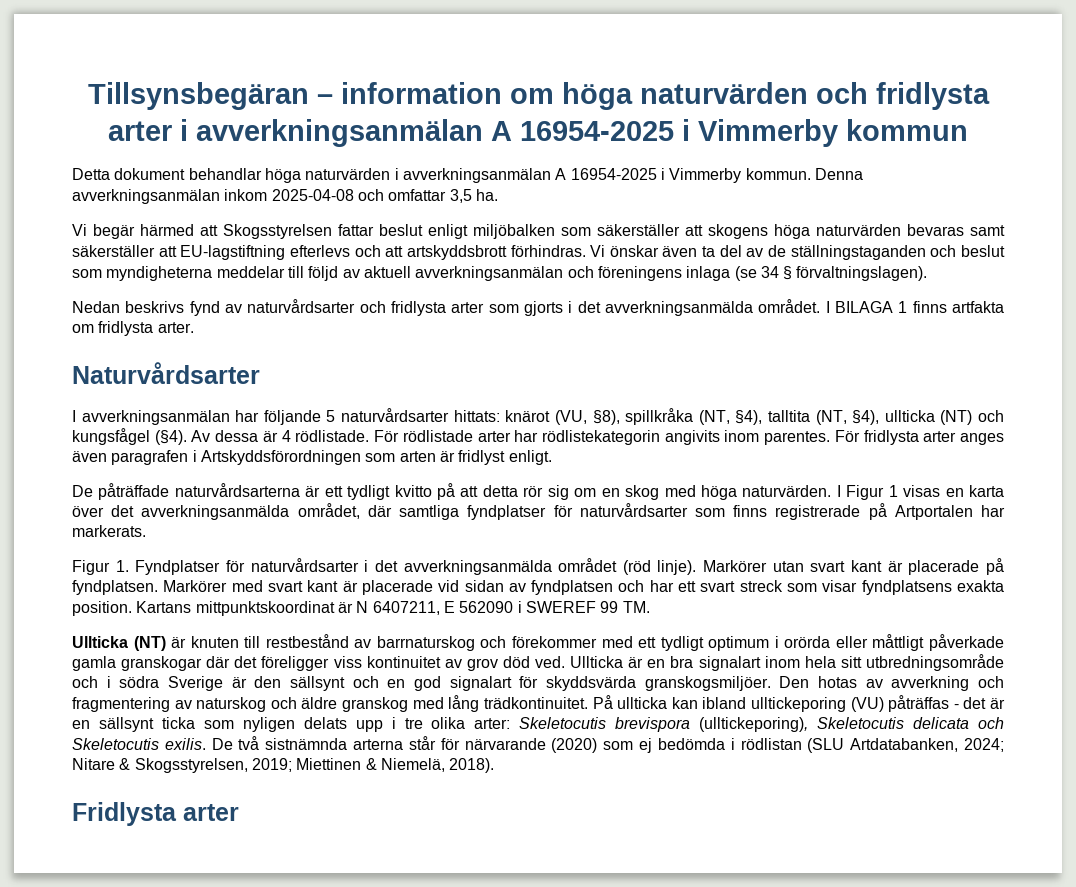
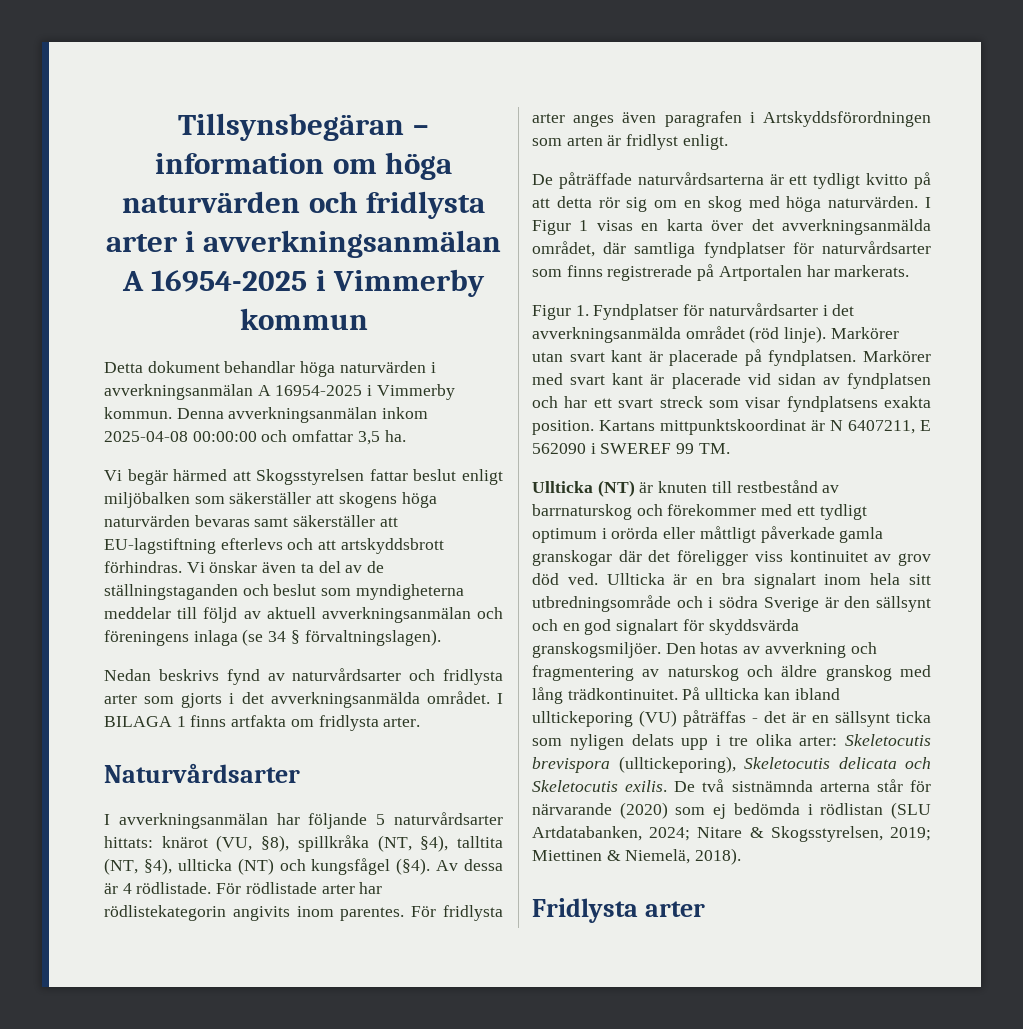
- Denna avverkningsanmälan inkom 2025-04-08 och omfattar 3,5 ha.
+ Denna avverkningsanmälan inkom 2025-04-08 00:00:00 och omfattar 3,5 ha.

